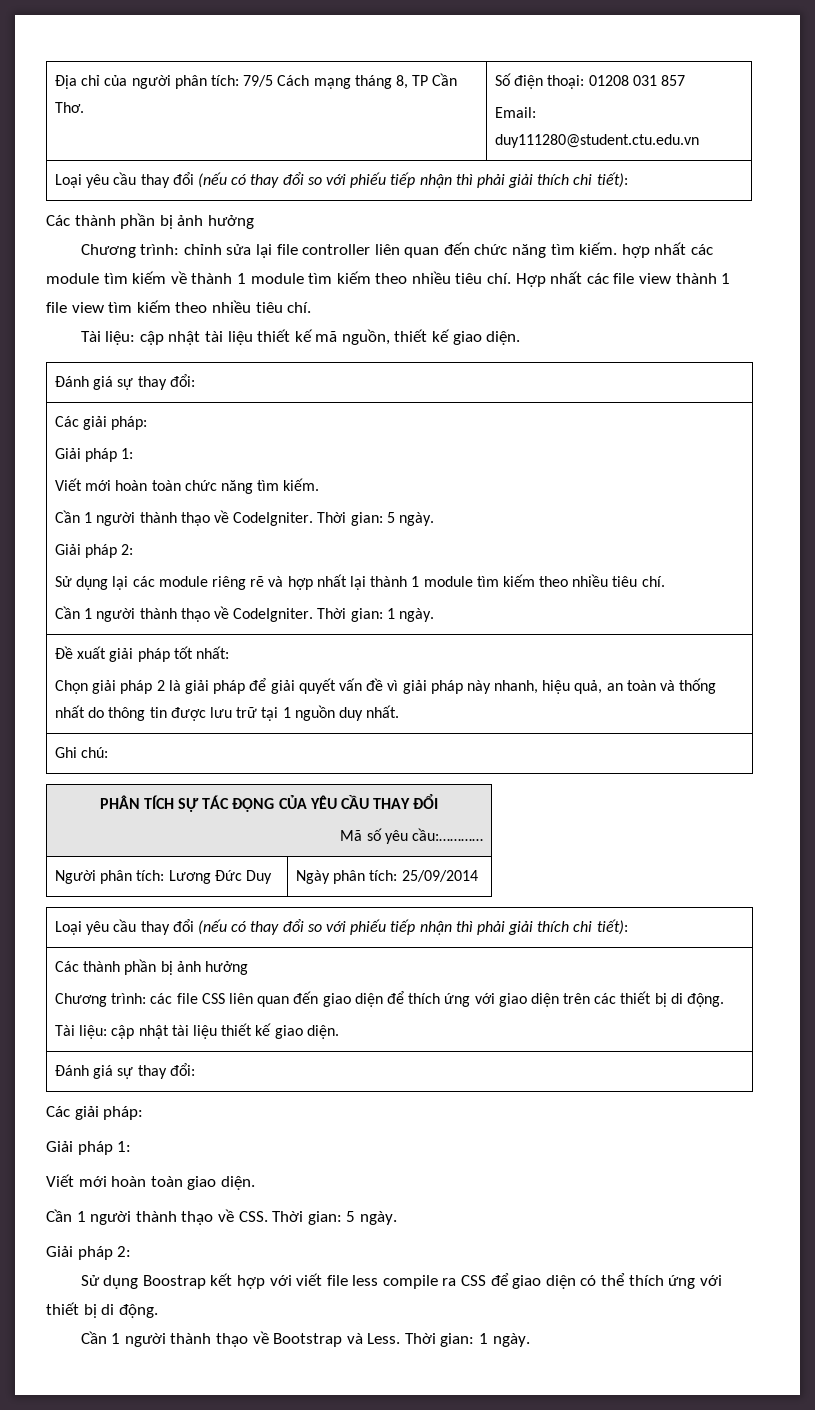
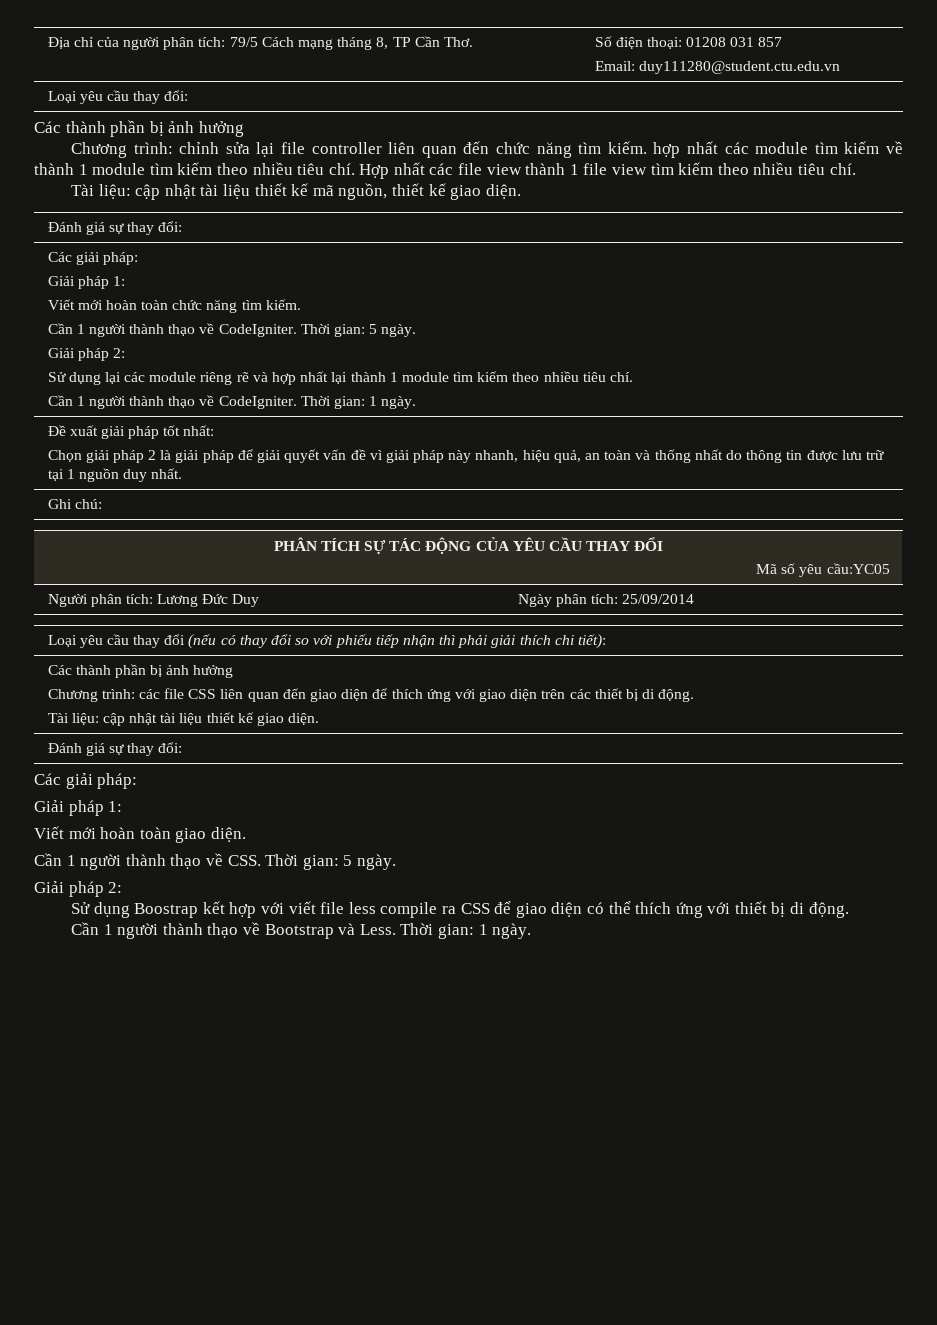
  Địa chỉ của người phân tích: 79/5 Cách mạng tháng 8, TP Cần Thơ. | Số điện thoại: 01208 031 857
  Email: duy111280@student.ctu.edu.vn
- Loại yêu cầu thay đổi (nếu có thay đổi so với phiếu tiếp nhận thì phải giải thích chi tiết):
+ Loại yêu cầu thay đổi:
  PHÂN TÍCH SỰ TÁC ĐỘNG CỦA YÊU CẦU THAY ĐỔI
- Mã số yêu cầu:…………
+ Mã số yêu cầu:YC05

